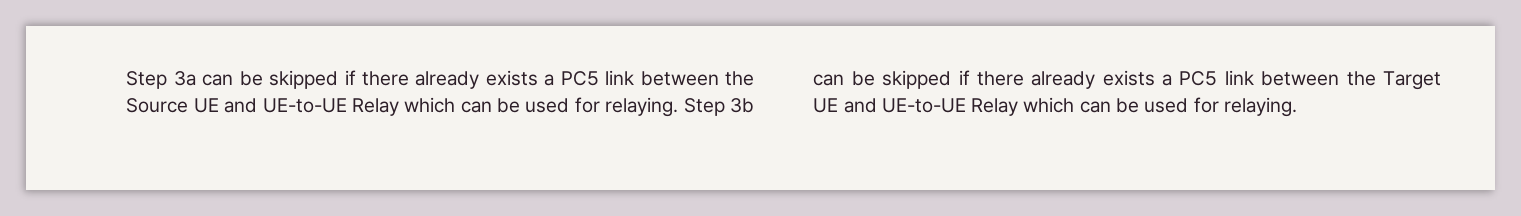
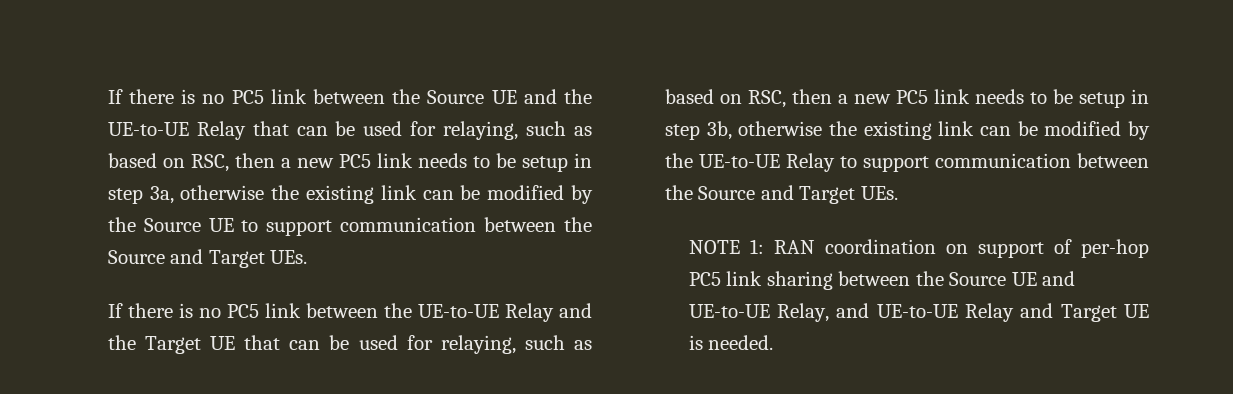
- Step 3a can be skipped if there already exists a PC5 link between the Source UE and UE-to-UE Relay which can be used for relaying. Step 3b can be skipped if there already exists a PC5 link between the Target UE and UE-to-UE Relay which can be used for relaying.
+ If there is no PC5 link between the Source UE and the UE-to-UE Relay that can be used for relaying, such as based on RSC, then a new PC5 link needs to be setup in step 3a, otherwise the existing link can be modified by the Source UE to support communication between the Source and Target UEs.
+ If there is no PC5 link between the UE-to-UE Relay and the Target UE that can be used for relaying, such as based on RSC, then a new PC5 link needs to be setup in step 3b, otherwise the existing link can be modified by the UE-to-UE Relay to support communication between the Source and Target UEs.
+ NOTE 1: RAN coordination on support of per-hop PC5 link sharing between the Source UE and UE-to-UE Relay, and UE-to-UE Relay and Target UE is needed.

